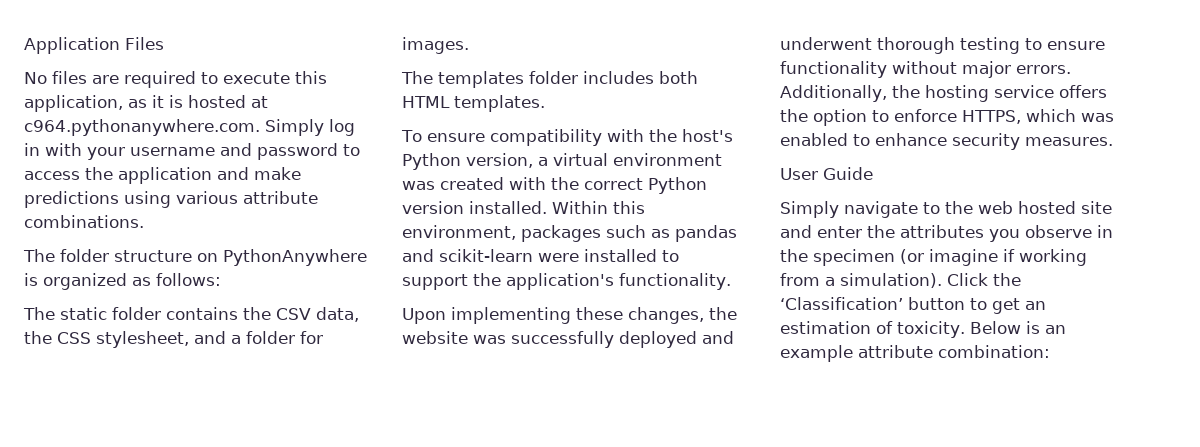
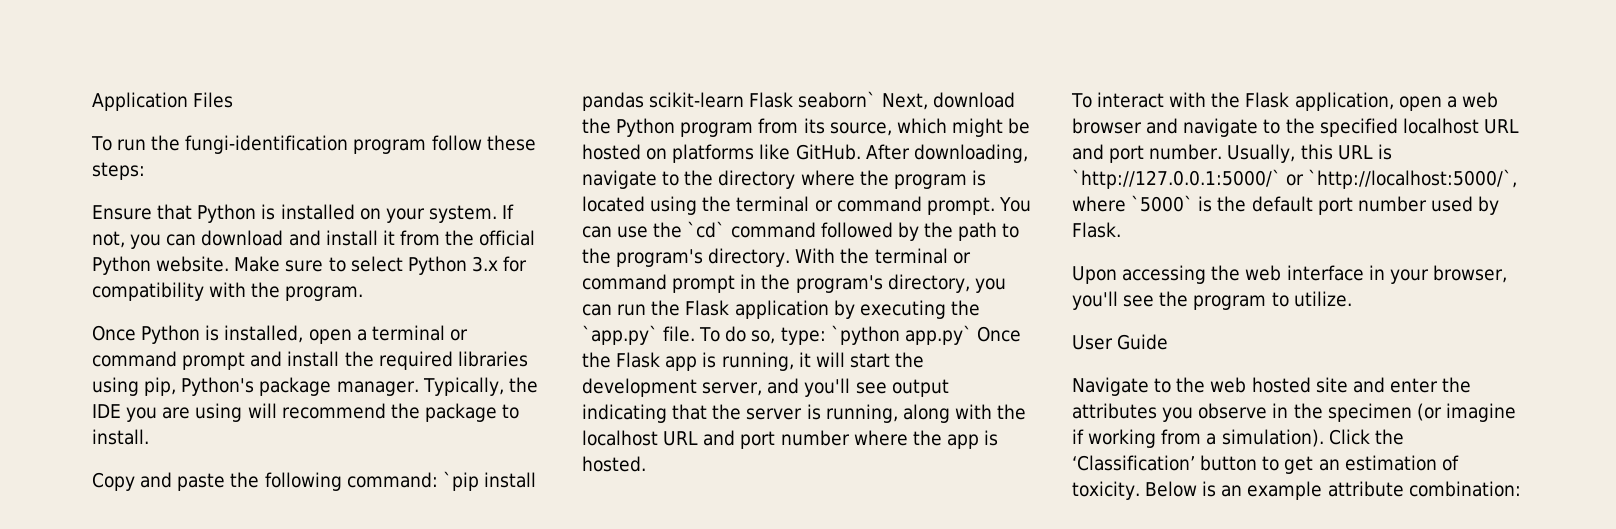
- No files are required to execute this application, as it is hosted at c964.pythonanywhere.com. Simply log in with your username and password to access the application and make predictions using various attribute combinations.
- The folder structure on PythonAnywhere is organized as follows:
- The static folder contains the CSV data, the CSS stylesheet, and a folder for images.
- The templates folder includes both HTML templates.
- To ensure compatibility with the host's Python version, a virtual environment was created with the correct Python version installed. Within this environment, packages such as pandas and scikit-learn were installed to support the application's functionality.
- Upon implementing these changes, the website was successfully deployed and underwent thorough testing to ensure functionality without major errors. Additionally, the hosting service offers the option to enforce HTTPS, which was enabled to enhance security measures.
+ To run the fungi-identification program follow these steps:
+ Ensure that Python is installed on your system. If not, you can download and install it from the official Python website. Make sure to select Python 3.x for compatibility with the program.
+ Once Python is installed, open a terminal or command prompt and install the required libraries using pip, Python's package manager. Typically, the IDE you are using will recommend the package to install.
+ Copy and paste the following command: `pip install pandas scikit-learn Flask seaborn` Next, download the Python program from its source, which might be hosted on platforms like GitHub. After downloading, navigate to the directory where the program is located using the terminal or command prompt. You can use the `cd` command followed by the path to the program's directory. With the terminal or command prompt in the program's directory, you can run the Flask application by executing the `app.py` file. To do so, type: `python app.py` Once the Flask app is running, it will start the development server, and you'll see output indicating that the server is running, along with the localhost URL and port number where the app is hosted.
+ To interact with the Flask application, open a web browser and navigate to the specified localhost URL and port number. Usually, this URL is `http://127.0.0.1:5000/` or `http://localhost:5000/`, where `5000` is the default port number used by Flask.
+ Upon accessing the web interface in your browser, you'll see the program to utilize.
- Simply navigate to the web hosted site and enter the attributes you observe in the specimen (or imagine if working from a simulation).
+ Navigate to the web hosted site and enter the attributes you observe in the specimen (or imagine if working from a simulation).

